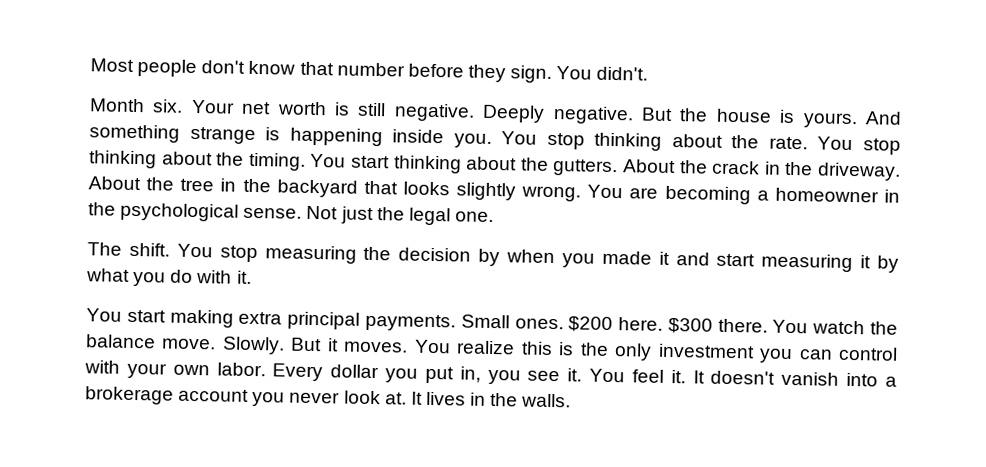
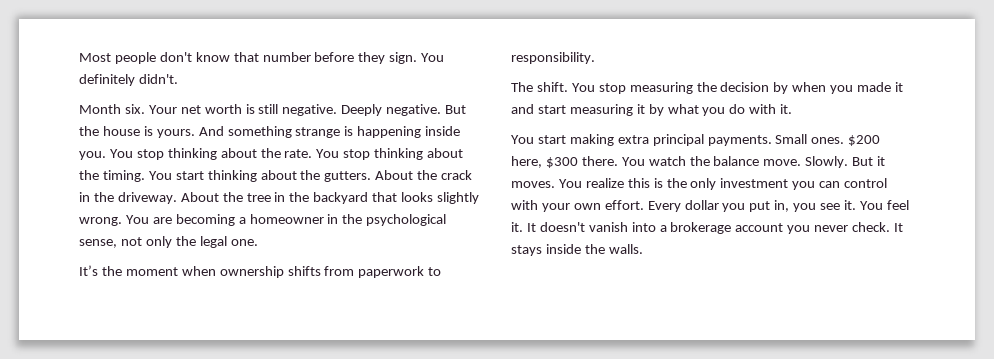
- You didn't.
+ You definitely didn't.
- You are becoming a homeowner in the psychological sense. Not just the legal one.
+ You are becoming a homeowner in the psychological sense, not only the legal one.
+ It’s the moment when ownership shifts from paperwork to responsibility.
- $200 here. $300 there.
+ $200 here, $300 there.
- You realize this is the only investment you can control with your own labor.
+ You realize this is the only investment you can control with your own effort.
- It doesn't vanish into a brokerage account you never look at. It lives in the walls.
+ It doesn't vanish into a brokerage account you never check. It stays inside the walls.

